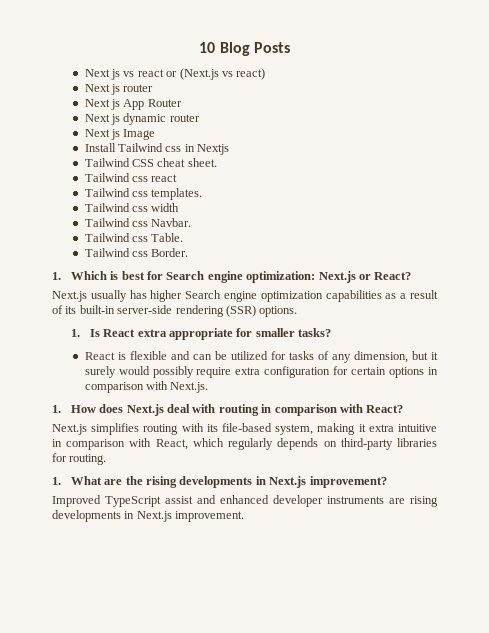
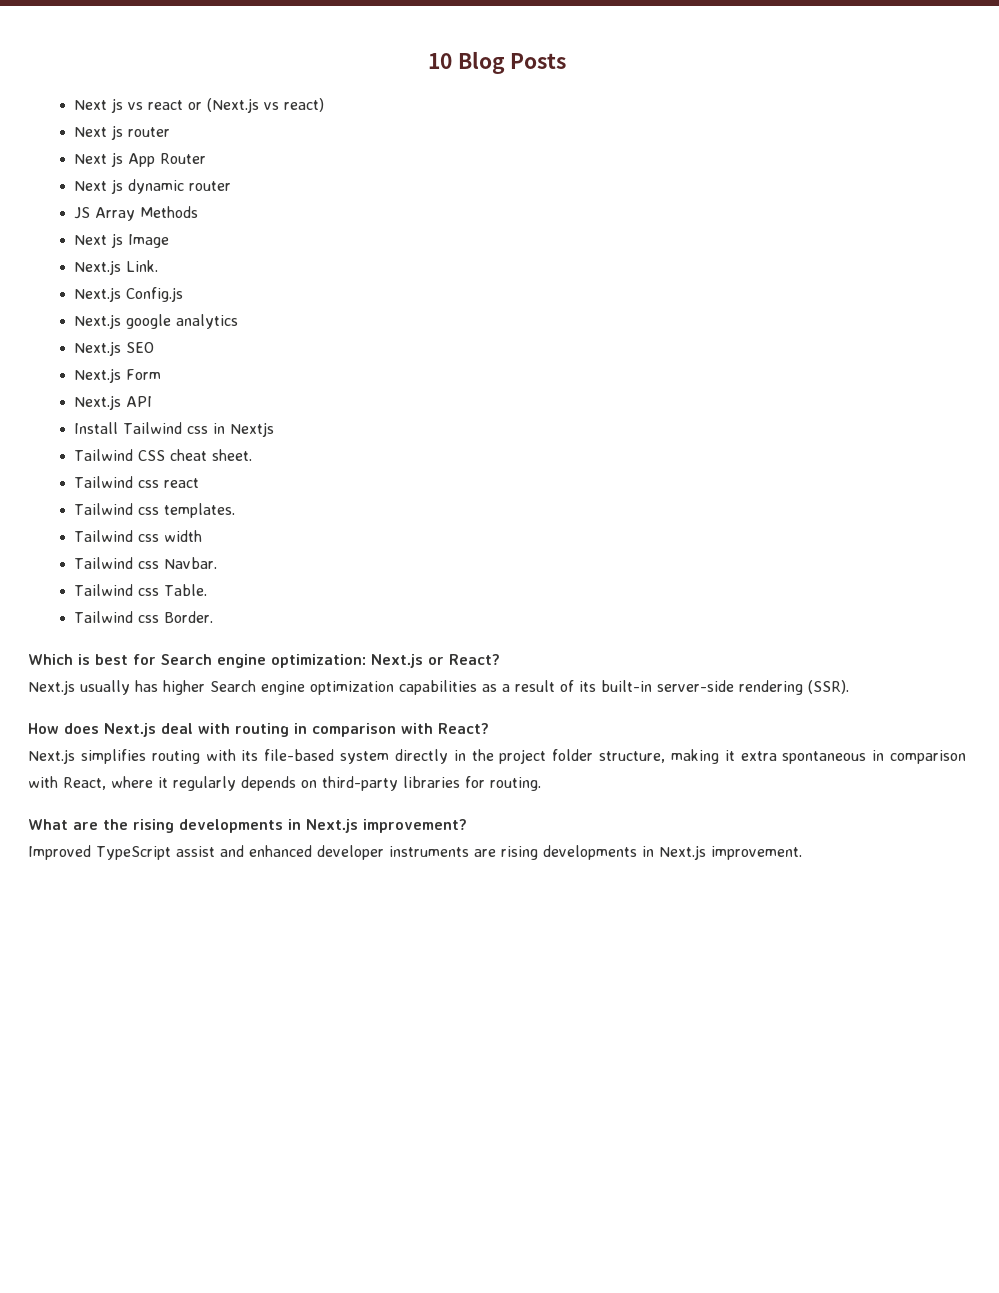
+ JS Array Methods
+ Next.js Link.
+ Next.js Config.js
+ Next.js google analytics
+ Next.js SEO
+ Next.js Form
+ Next.js API
- 1. Which is best for Search engine optimization: Next.js or React?
+ Which is best for Search engine optimization: Next.js or React?
- Next.js usually has higher Search engine optimization capabilities as a result of its built-in server-side rendering (SSR) options.
- 1. Is React extra appropriate for smaller tasks?
- React is flexible and can be utilized for tasks of any dimension, but it surely would possibly require extra configuration for certain options in comparison with Next.js.
- 1. How does Next.js deal with routing in comparison with React?
+ Next.js usually has higher Search engine optimization capabilities as a result of its built-in server-side rendering (SSR).
+ How does Next.js deal with routing in comparison with React?
- Next.js simplifies routing with its file-based system, making it extra intuitive in comparison with React, which regularly depends on third-party libraries for routing.
+ Next.js simplifies routing with its file-based system directly in the project folder structure, making it extra spontaneous in comparison with React, where it regularly depends on third-party libraries for routing.
- 1. What are the rising developments in Next.js improvement?
+ What are the rising developments in Next.js improvement?

